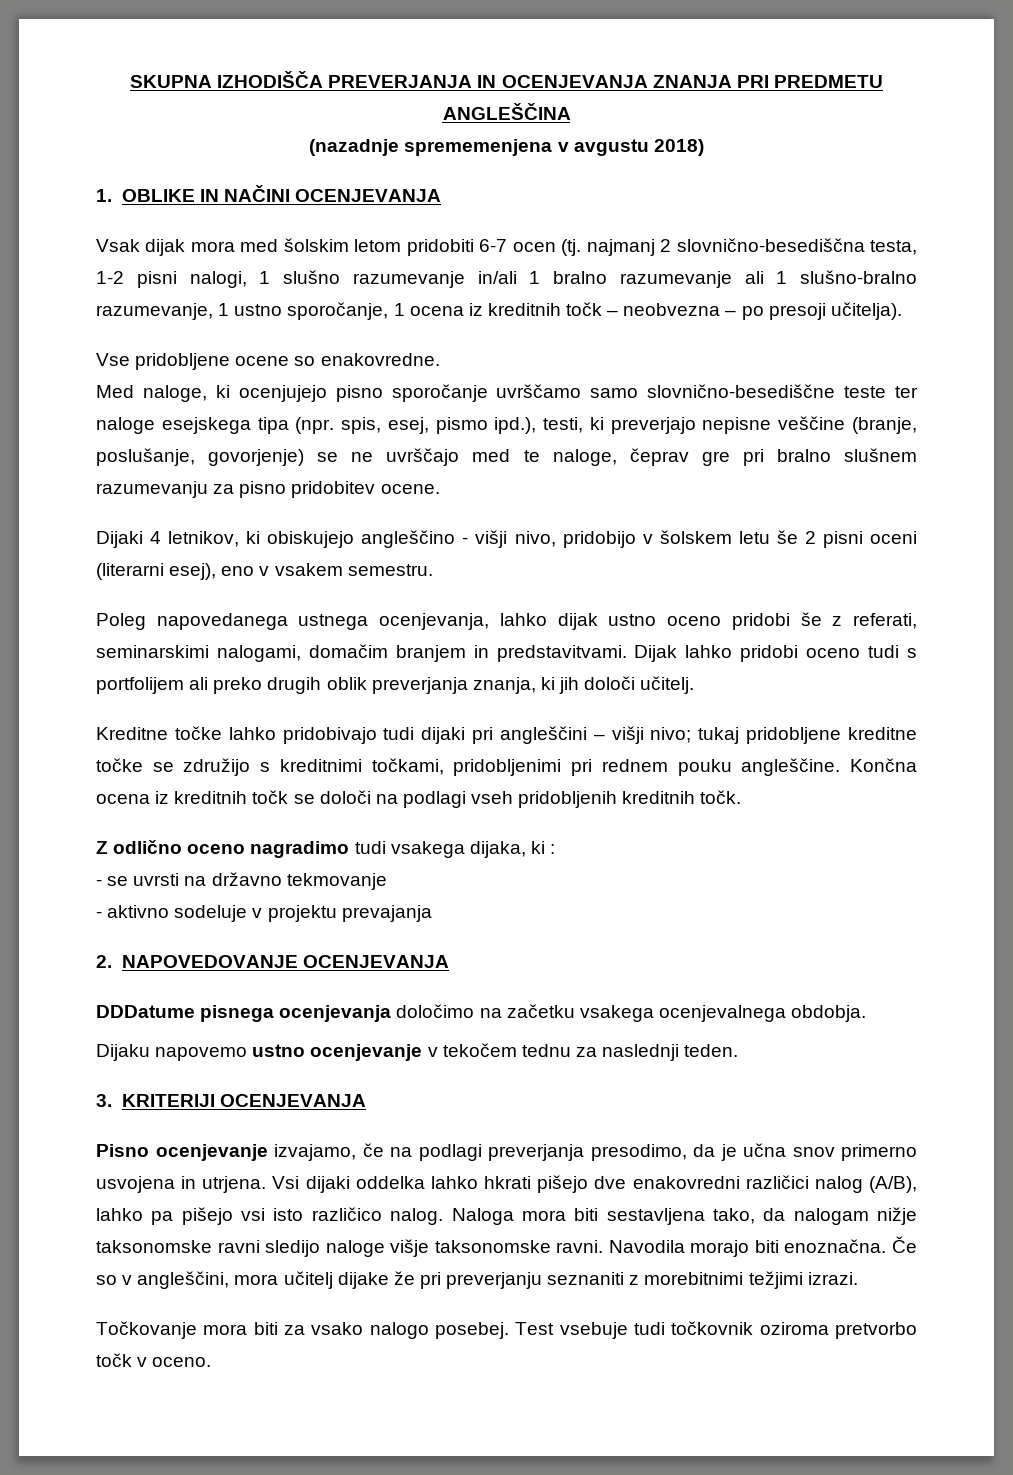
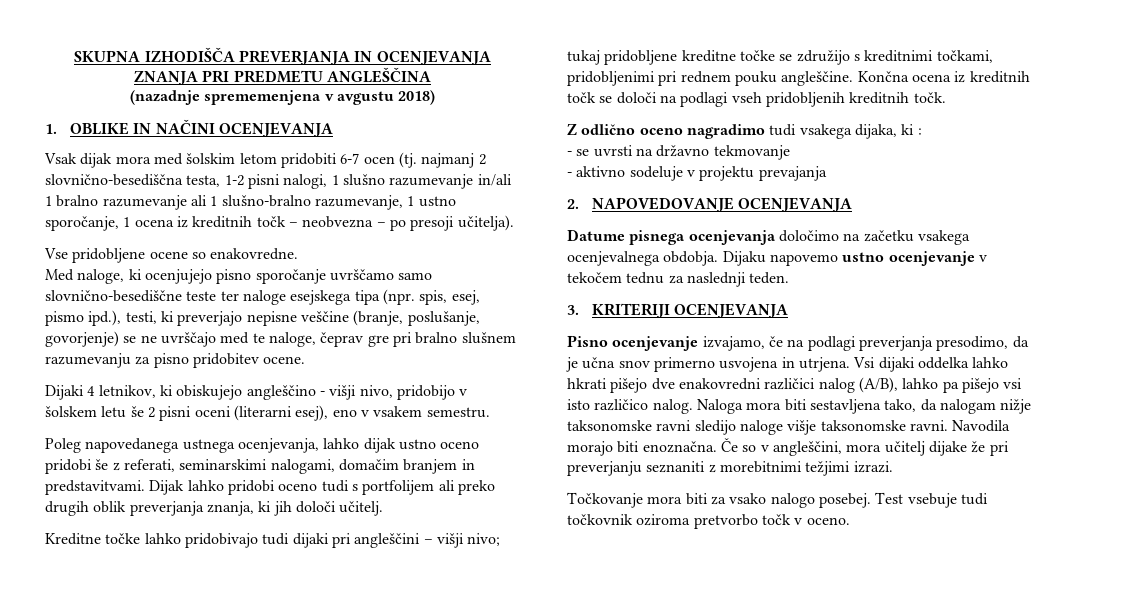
- DDDatume pisnega ocenjevanja določimo na začetku vsakega ocenjevalnega obdobja.
- Dijaku napovemo ustno ocenjevanje v tekočem tednu za naslednji teden.
+ Datume pisnega ocenjevanja določimo na začetku vsakega ocenjevalnega obdobja. Dijaku napovemo ustno ocenjevanje v tekočem tednu za naslednji teden.

